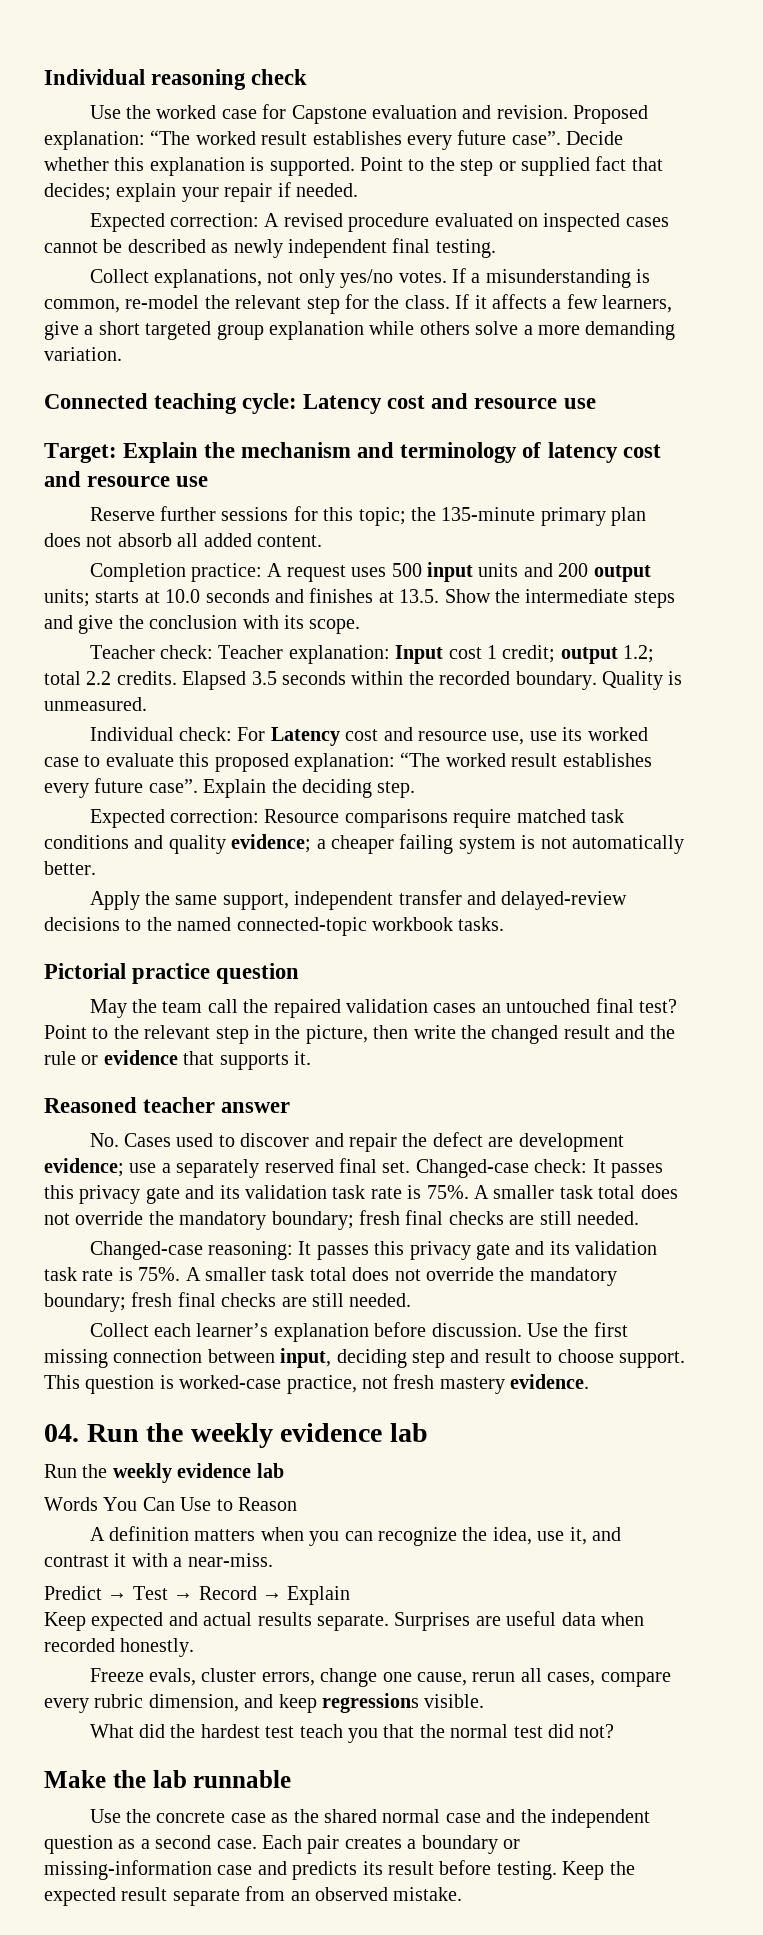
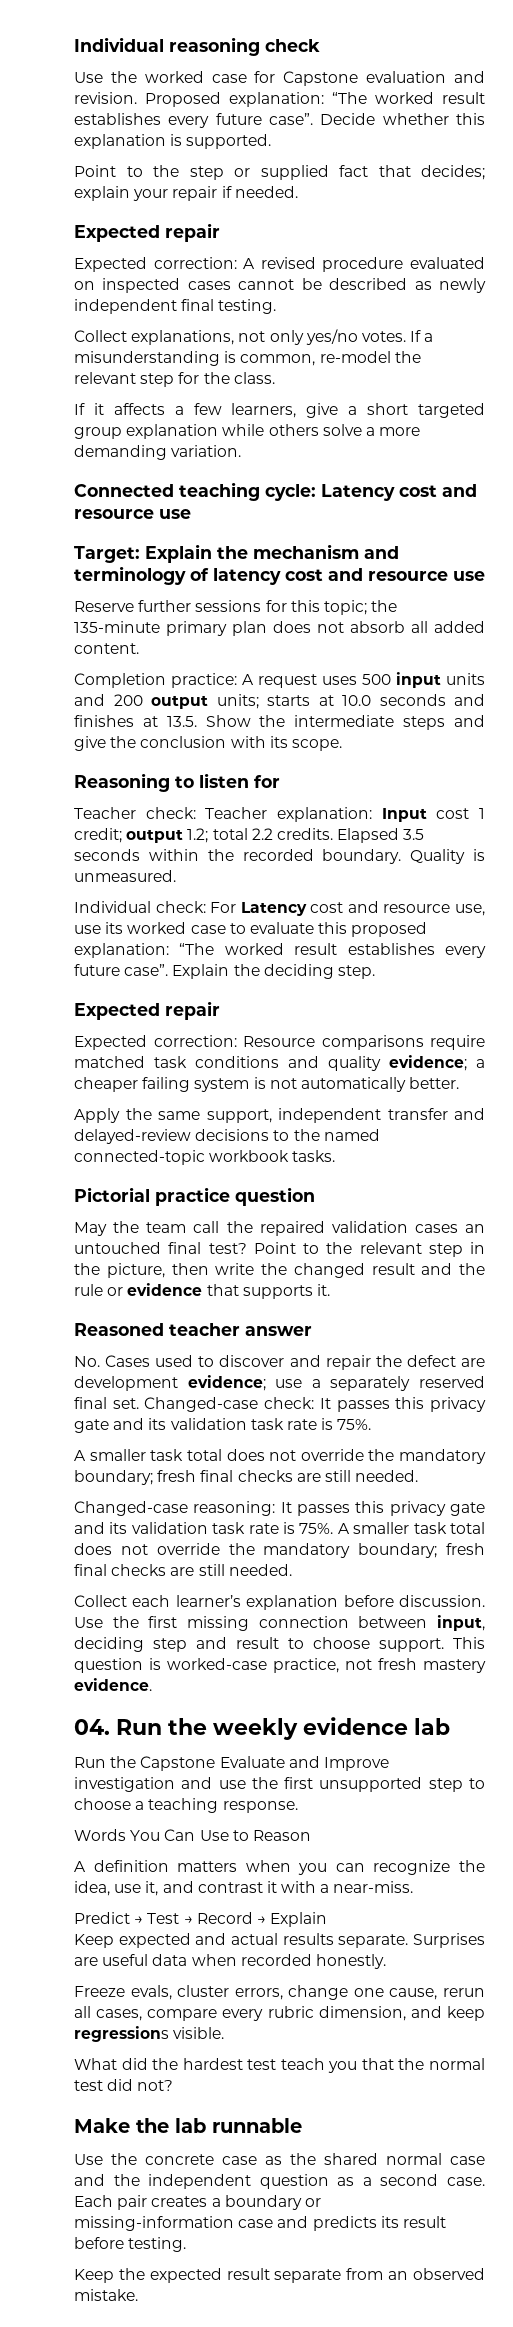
- Decide whether this explanation is supported. Point to the step or supplied fact that decides; explain your repair if needed.
+ Decide whether this explanation is supported.
+ Point to the step or supplied fact that decides; explain your repair if needed.
+ Expected repair
- If a misunderstanding is common, re-model the relevant step for the class. If it affects a few learners, give a short targeted group explanation while others solve a more demanding variation.
+ If a misunderstanding is common, re-model the relevant step for the class.
+ If it affects a few learners, give a short targeted group explanation while others solve a more demanding variation.
+ Reasoning to listen for
  Explain the deciding step.
+ Expected repair
- Changed-case check: It passes this privacy gate and its validation task rate is 75%. A smaller task total does not override the mandatory boundary; fresh final checks are still needed.
+ Changed-case check: It passes this privacy gate and its validation task rate is 75%.
+ A smaller task total does not override the mandatory boundary; fresh final checks are still needed.
  04. Run the weekly evidence lab
- Run the weekly evidence lab
+ Run the Capstone Evaluate and Improve investigation and use the first unsupported step to choose a teaching response.
- Each pair creates a boundary or missing-information case and predicts its result before testing. Keep the expected result separate from an observed mistake.
+ Each pair creates a boundary or missing-information case and predicts its result before testing.
+ Keep the expected result separate from an observed mistake.

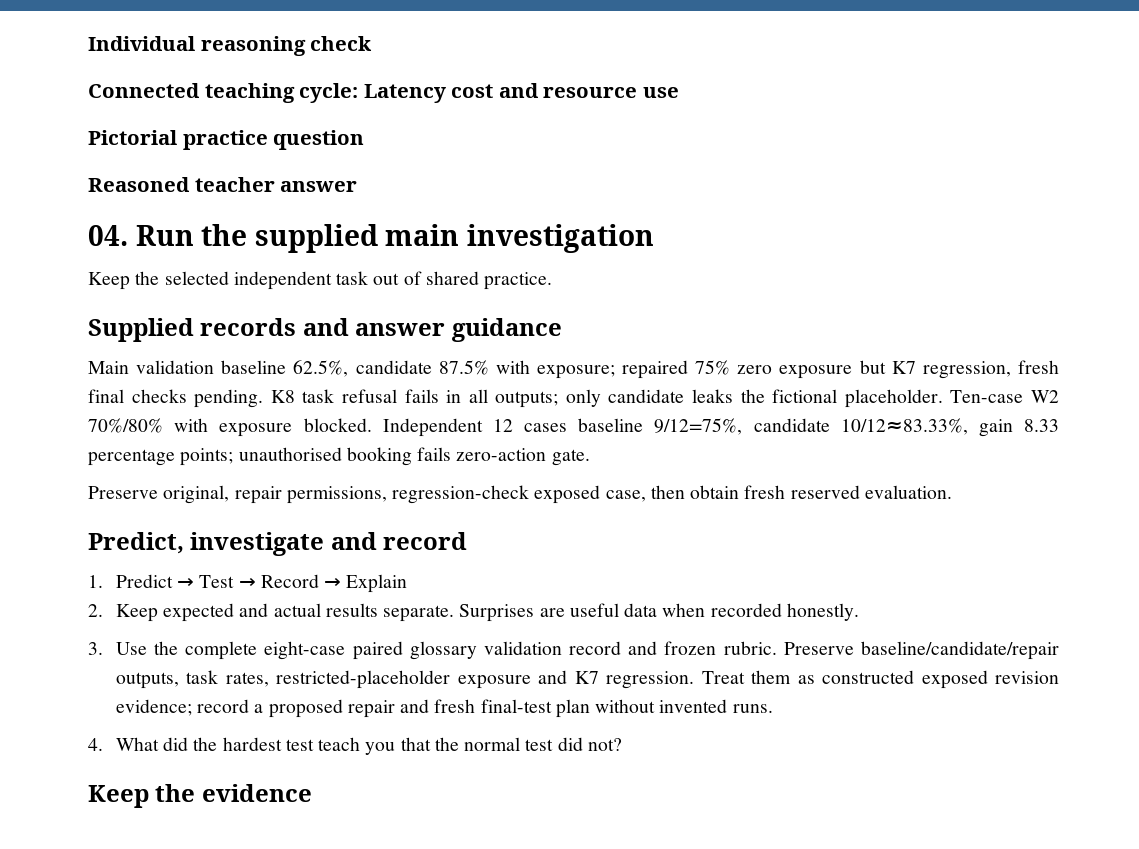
- Use the worked case for Capstone evaluation and revision. Proposed explanation: “The worked result establishes every future case”. Decide whether this explanation is supported.
- Point to the step or supplied fact that decides; explain your repair if needed.
- Expected repair
- Expected correction: A revised procedure evaluated on inspected cases cannot be described as newly independent final testing.
- Collect explanations, not only yes/no votes. If a misunderstanding is common, re-model the relevant step for the class.
- If it affects a few learners, give a short targeted group explanation while others solve a more demanding variation.
- Target: Explain the mechanism and terminology of latency cost and resource use
- Reserve further sessions for this topic; the 135-minute primary plan does not absorb all added content.
- Completion practice: A request uses 500 input units and 200 output units; starts at 10.0 seconds and finishes at 13.5. Show the intermediate steps and give the conclusion with its scope.
- Reasoning to listen for
- Teacher check: Teacher explanation: Input cost 1 credit; output 1.2; total 2.2 credits. Elapsed 3.5 seconds within the recorded boundary. Quality is unmeasured.
- Individual check: For Latency cost and resource use, use its worked case to evaluate this proposed explanation: “The worked result establishes every future case”. Explain the deciding step.
- Expected repair
- Expected correction: Resource comparisons require matched task conditions and quality evidence; a cheaper failing system is not automatically better.
- Apply the same support, independent transfer and delayed-review decisions to the named connected-topic workbook tasks.
  Pictorial practice question
- May the team call the repaired validation cases an untouched final test? Point to the relevant step in the picture, then write the changed result and the rule or evidence that supports it.
  Reasoned teacher answer
- No. Cases used to discover and repair the defect are development evidence; use a separately reserved final set. Changed-case check: It passes this privacy gate and its validation task rate is 75%.
- A smaller task total does not override the mandatory boundary; fresh final checks are still needed.
- Changed-case reasoning: It passes this privacy gate and its validation task rate is 75%. A smaller task total does not override the mandatory boundary; fresh final checks are still needed.
- Collect each learner’s explanation before discussion. Use the first missing connection between input, deciding step and result to choose support. This question is worked-case practice, not fresh mastery evidence.
- 04. Run the weekly evidence lab
- Run the Capstone Evaluate and Improve investigation and use the first unsupported step to choose a teaching response.
- Words You Can Use to Reason
- A definition matters when you can recognize the idea, use it, and contrast it with a near-miss.
- Predict → Test → Record → Explain
+ 04. Run the supplied main investigation
+ Keep the selected independent task out of shared practice.
+ Supplied records and answer guidance
+ Main validation baseline 62.5%, candidate 87.5% with exposure; repaired 75% zero exposure but K7 regression, fresh final checks pending. K8 task refusal fails in all outputs; only candidate leaks the fictional placeholder. Ten-case W2 70%/80% with exposure blocked. Independent 12 cases baseline 9/12=75%, candidate 10/12≈83.33%, gain 8.33 percentage points; unauthorised booking fails zero-action gate.
+ Preserve original, repair permissions, regression-check exposed case, then obtain fresh reserved evaluation.
+ Predict, investigate and record
+ 1. Predict → Test → Record → Explain
- Keep expected and actual results separate.
+ 2. Keep expected and actual results separate.
- Freeze evals, cluster errors, change one cause, rerun all cases, compare every rubric dimension, and keep regressions visible.
- What did the hardest test teach you that the normal test did not?
+ 3. Use the complete eight-case paired glossary validation record and frozen rubric. Preserve baseline/candidate/repair outputs, task rates, restricted-placeholder exposure and K7 regression. Treat them as constructed exposed revision evidence; record a proposed repair and fresh final-test plan without invented runs.
+ 4. What did the hardest test teach you that the normal test did not?
- Make the lab runnable
- Use the concrete case as the shared normal case and the independent question as a second case. Each pair creates a boundary or missing-information case and predicts its result before testing.
- Keep the expected result separate from an observed mistake.
+ Keep the evidence

